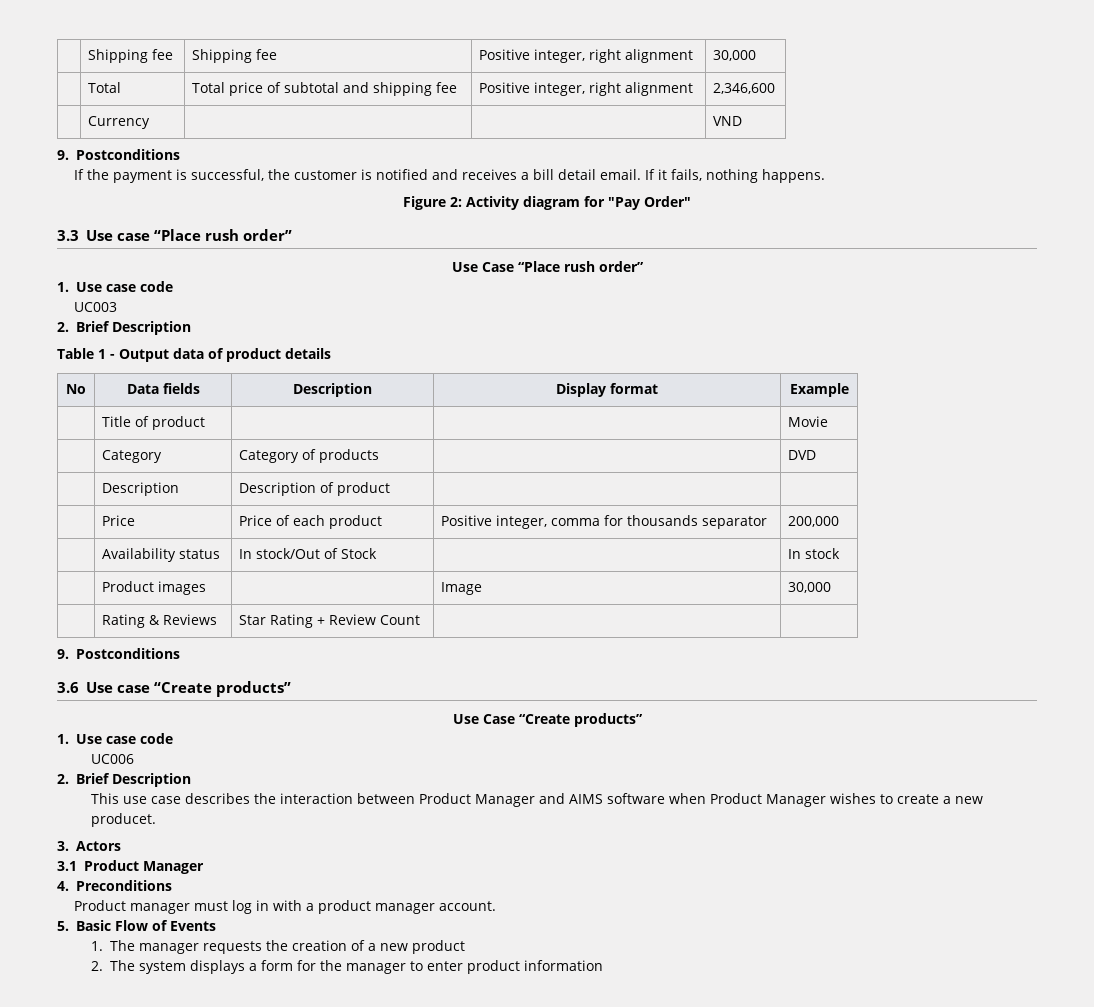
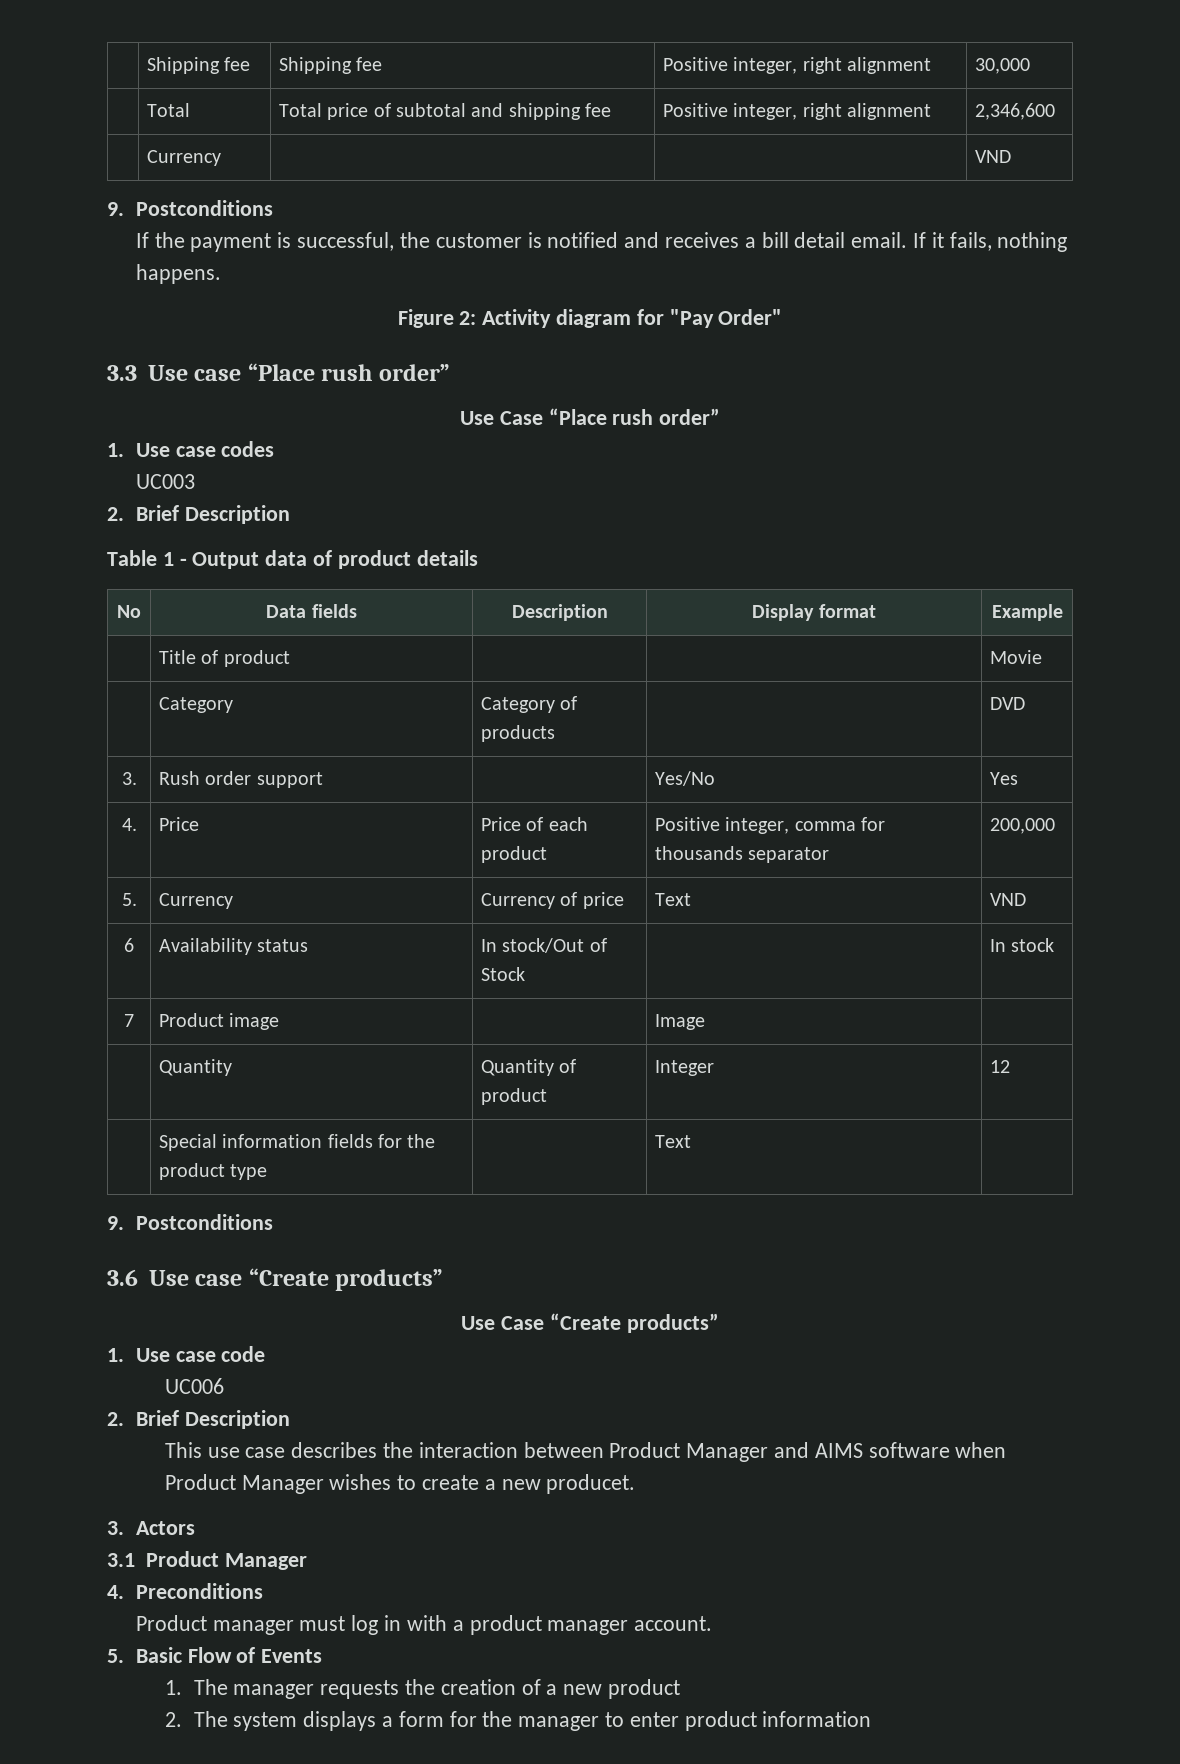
  Use Case “Place rush order”
- 1. Use case code
+ 1. Use case codes
- | Description | Description of product | |
- | Price | Price of each product | Positive integer, comma for thousands separator | 200,000
+ 3. | Rush order support | | Yes/No | Yes
+ 4. | Price | Price of each product | Positive integer, comma for thousands separator | 200,000
- | Availability status | In stock/Out of Stock | | In stock
+ 5. | Currency | Currency of price | Text | VND
+ 6 | Availability status | In stock/Out of Stock | | In stock
- | Product images | | Image | 30,000
- | Rating & Reviews | Star Rating + Review Count | |
+ 7 | Product image | | Image |
+ | Quantity | Quantity of product | Integer | 12
+ | Special information fields for the product type | | Text |

